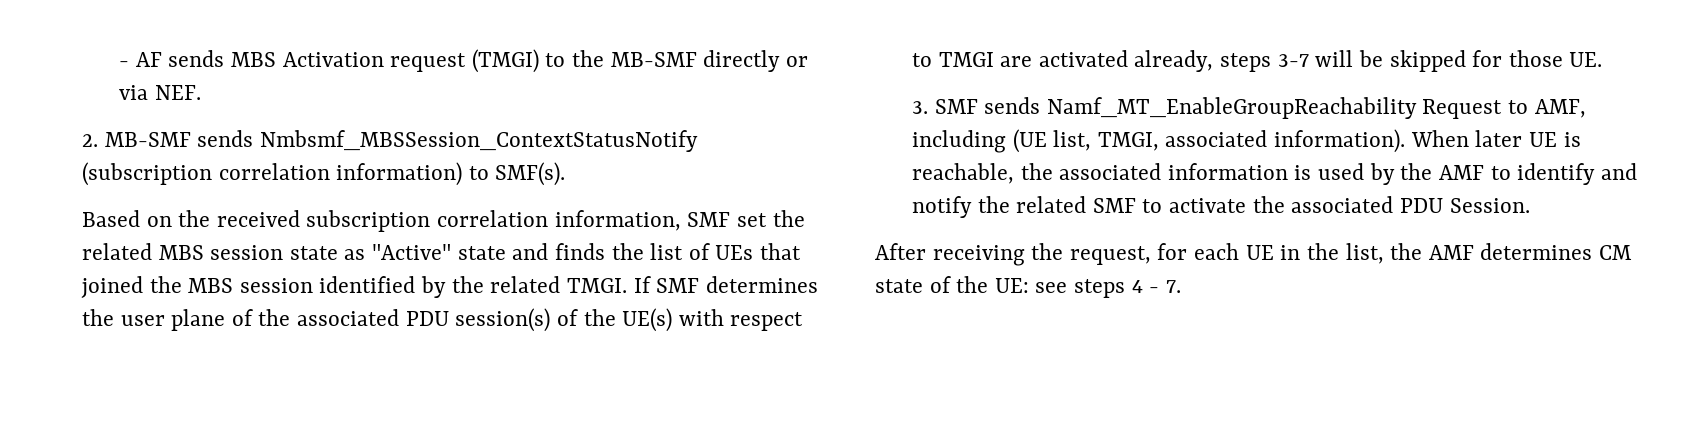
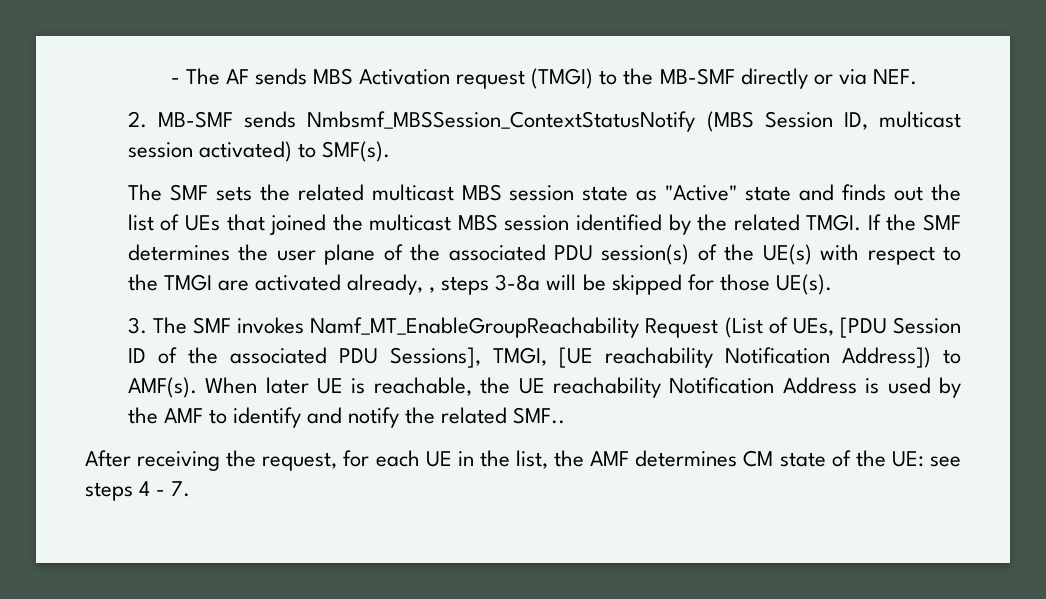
- - AF sends MBS Activation request (TMGI) to the MB-SMF directly or via NEF.
+ - The AF sends MBS Activation request (TMGI) to the MB-SMF directly or via NEF.
- 2. MB-SMF sends Nmbsmf_MBSSession_ContextStatusNotify (subscription correlation information) to SMF(s).
- Based on the received subscription correlation information, SMF set the related MBS session state as "Active" state and finds the list of UEs that joined the MBS session identified by the related TMGI.
+ 2. MB-SMF sends Nmbsmf_MBSSession_ContextStatusNotify (MBS Session ID, multicast session activated) to SMF(s).
+ The SMF sets the related multicast MBS session state as "Active" state and finds out the list of UEs that joined the multicast MBS session identified by the related TMGI.
- If SMF determines the user plane of the associated PDU session(s) of the UE(s) with respect to TMGI are activated already, steps 3-7 will be skipped for those UE.
+ If the SMF determines the user plane of the associated PDU session(s) of the UE(s) with respect to the TMGI are activated already, , steps 3-8a will be skipped for those UE(s).
- 3. SMF sends Namf_MT_EnableGroupReachability Request to AMF, including (UE list, TMGI, associated information).
+ 3. The SMF invokes Namf_MT_EnableGroupReachability Request (List of UEs, [PDU Session ID of the associated PDU Sessions], TMGI, [UE reachability Notification Address]) to AMF(s).
- When later UE is reachable, the associated information is used by the AMF to identify and notify the related SMF to activate the associated PDU Session.
+ When later UE is reachable, the UE reachability Notification Address is used by the AMF to identify and notify the related SMF..

